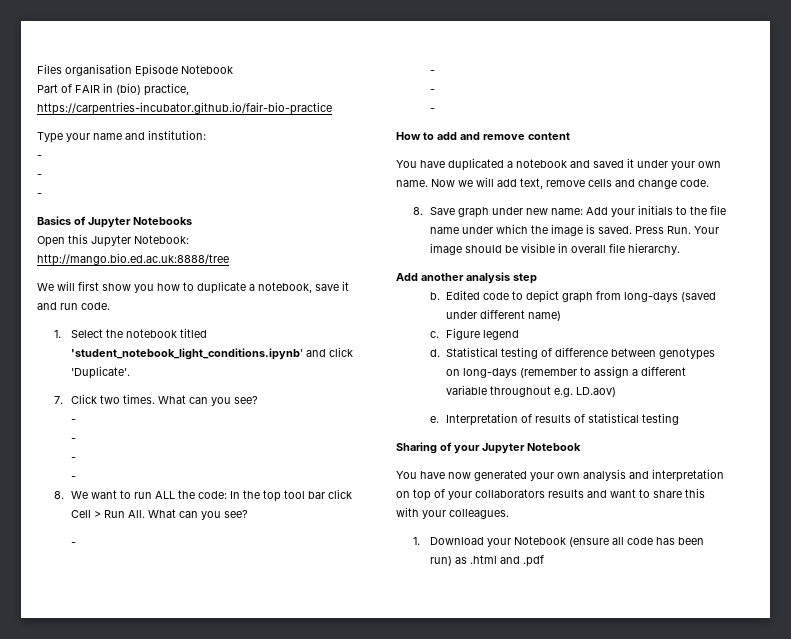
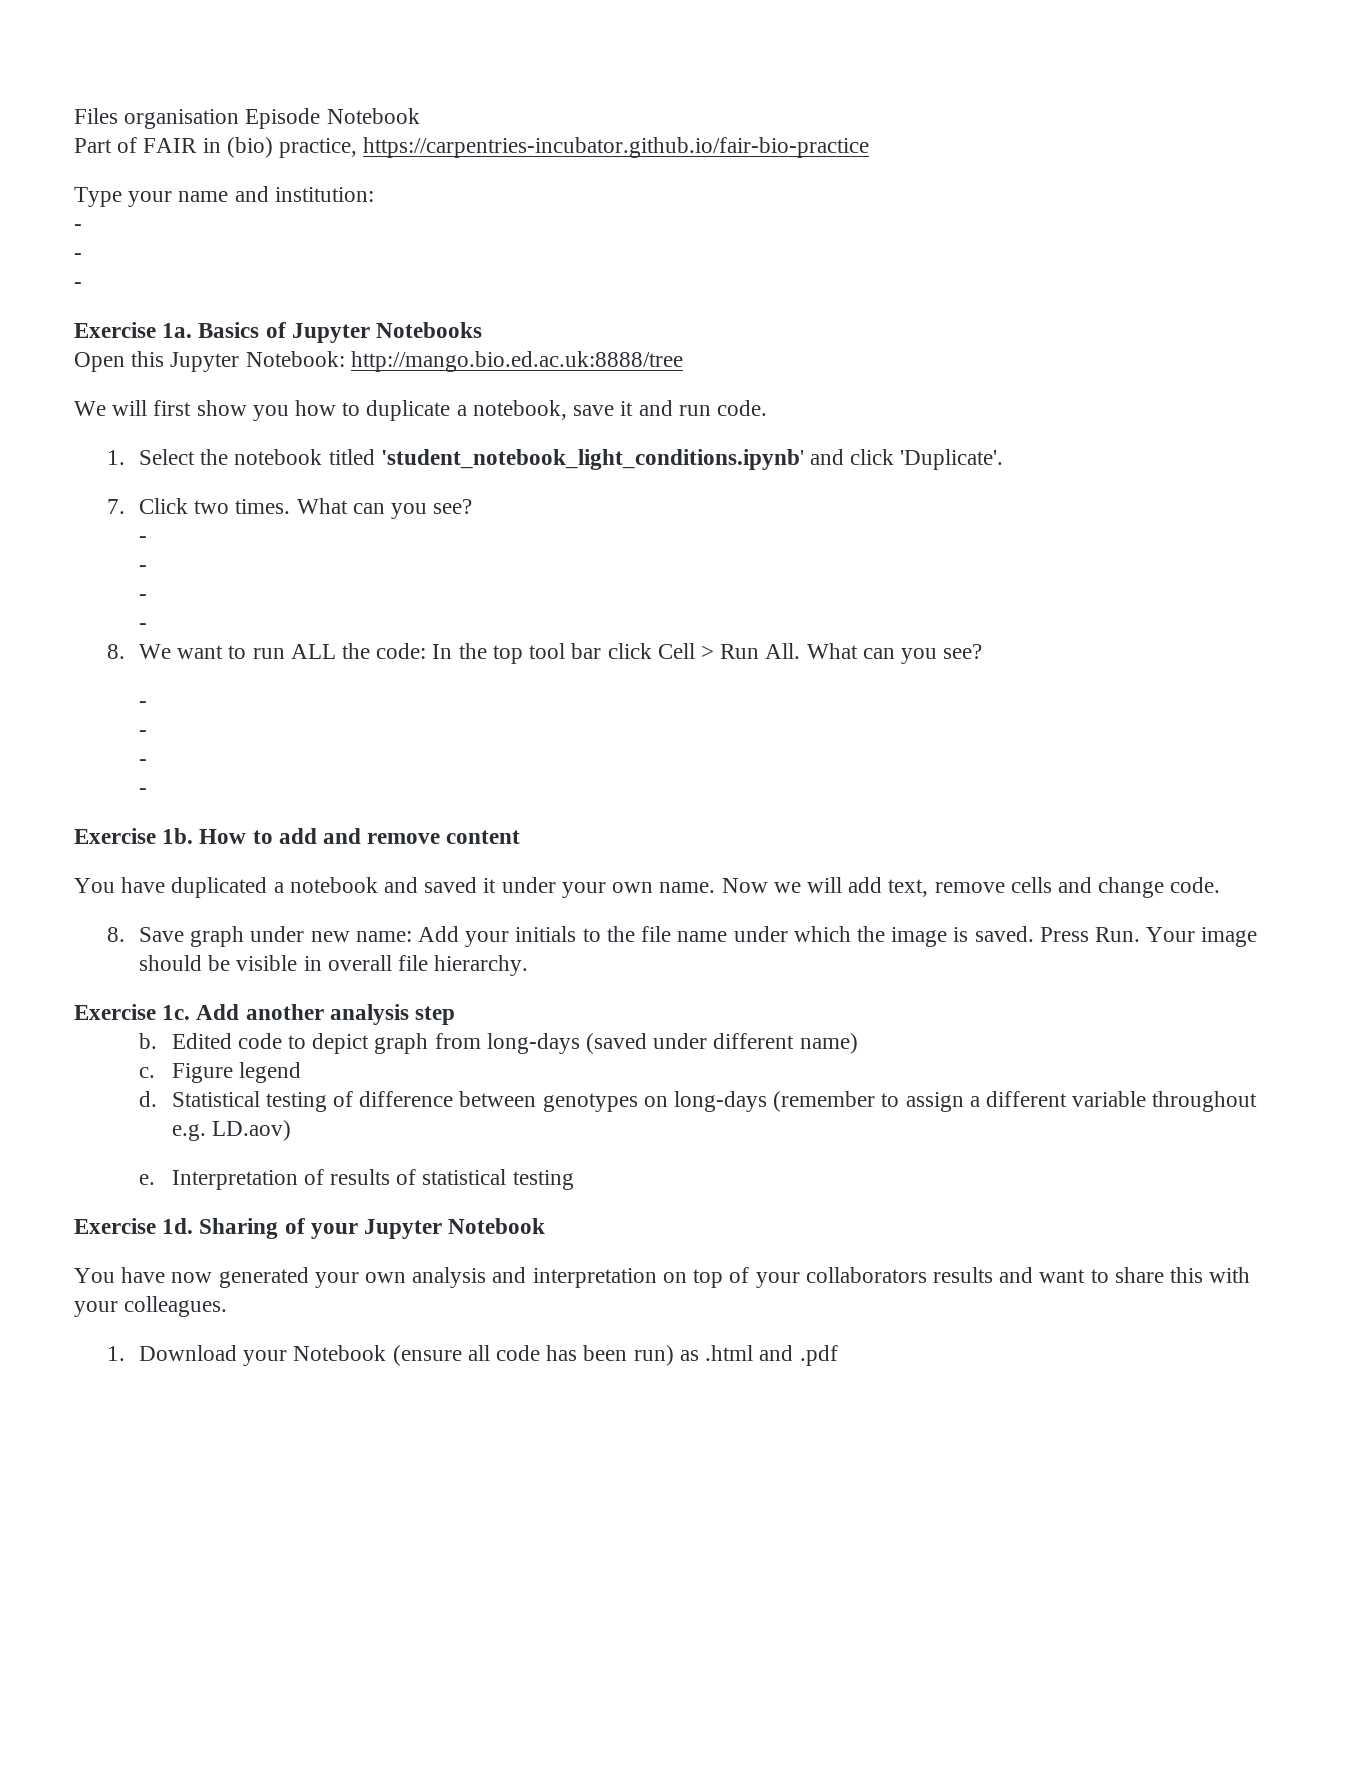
+ Exercise 1a.
+ Exercise 1b.
+ Exercise 1c.
+ Exercise 1d.

